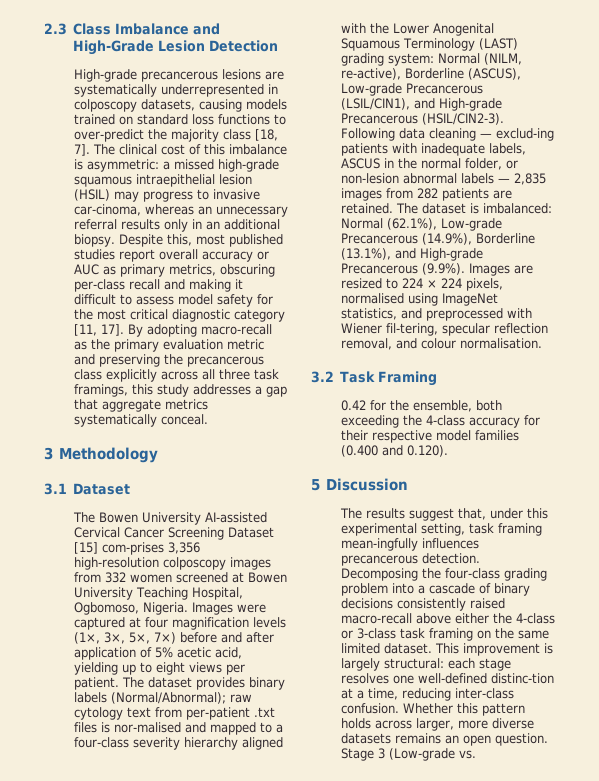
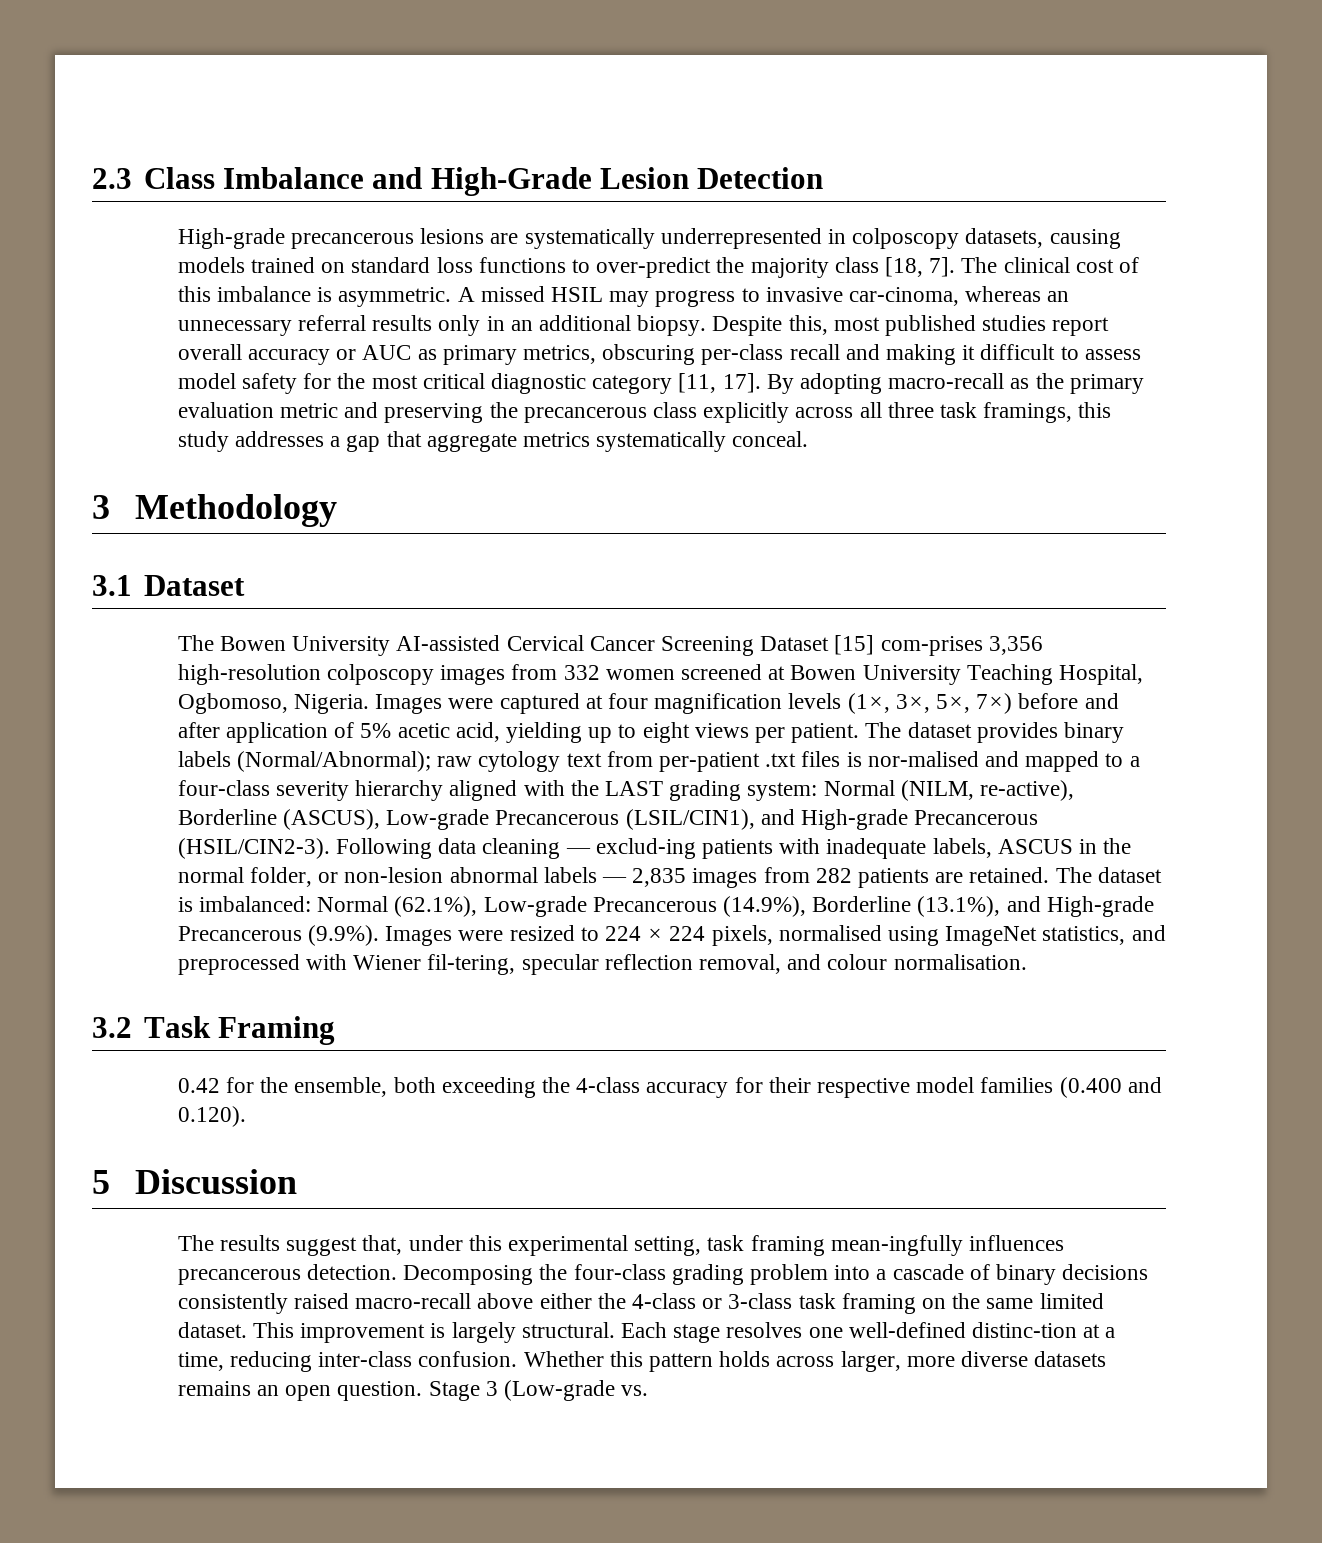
- The clinical cost of this imbalance is asymmetric: a missed high-grade squamous intraepithelial lesion (HSIL) may progress to invasive car-cinoma, whereas an unnecessary referral results only in an additional biopsy.
+ The clinical cost of this imbalance is asymmetric. A missed HSIL may progress to invasive car-cinoma, whereas an unnecessary referral results only in an additional biopsy.
- The dataset provides binary labels (Normal/Abnormal); raw cytology text from per-patient .txt files is nor-malised and mapped to a four-class severity hierarchy aligned with the Lower Anogenital Squamous Terminology (LAST) grading system: Normal (NILM, re-active), Borderline (ASCUS), Low-grade Precancerous (LSIL/CIN1), and High-grade Precancerous (HSIL/CIN2-3).
+ The dataset provides binary labels (Normal/Abnormal); raw cytology text from per-patient .txt files is nor-malised and mapped to a four-class severity hierarchy aligned with the LAST grading system: Normal (NILM, re-active), Borderline (ASCUS), Low-grade Precancerous (LSIL/CIN1), and High-grade Precancerous (HSIL/CIN2-3).
- The dataset is imbalanced: Normal (62.1%), Low-grade Precancerous (14.9%), Borderline (13.1%), and High-grade Precancerous (9.9%). Images are resized to 224 × 224 pixels, normalised using ImageNet statistics, and preprocessed with Wiener fil-tering, specular reflection removal, and colour normalisation.
+ The dataset is imbalanced: Normal (62.1%), Low-grade Precancerous (14.9%), Borderline (13.1%), and High-grade Precancerous (9.9%). Images were resized to 224 × 224 pixels, normalised using ImageNet statistics, and preprocessed with Wiener fil-tering, specular reflection removal, and colour normalisation.
- This improvement is largely structural: each stage resolves one well-defined distinc-tion at a time, reducing inter-class confusion.
+ This improvement is largely structural. Each stage resolves one well-defined distinc-tion at a time, reducing inter-class confusion.

